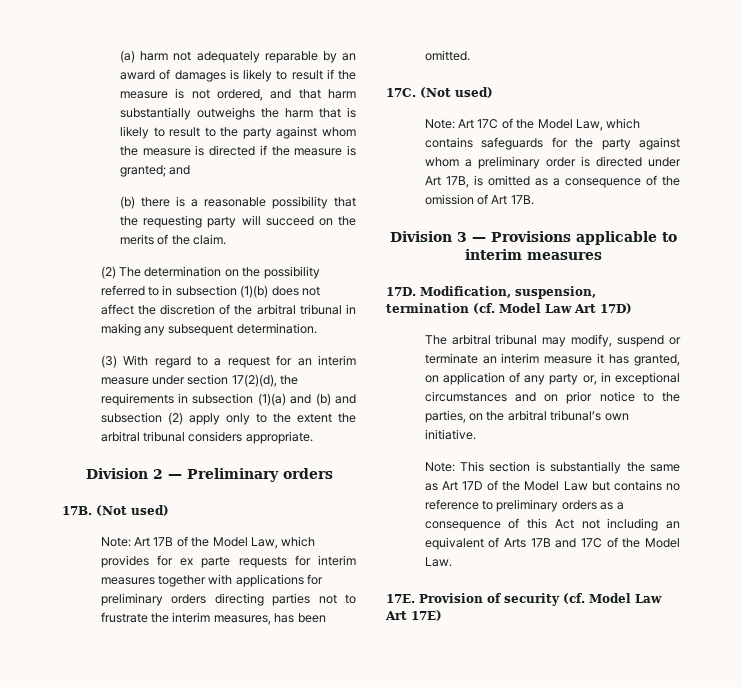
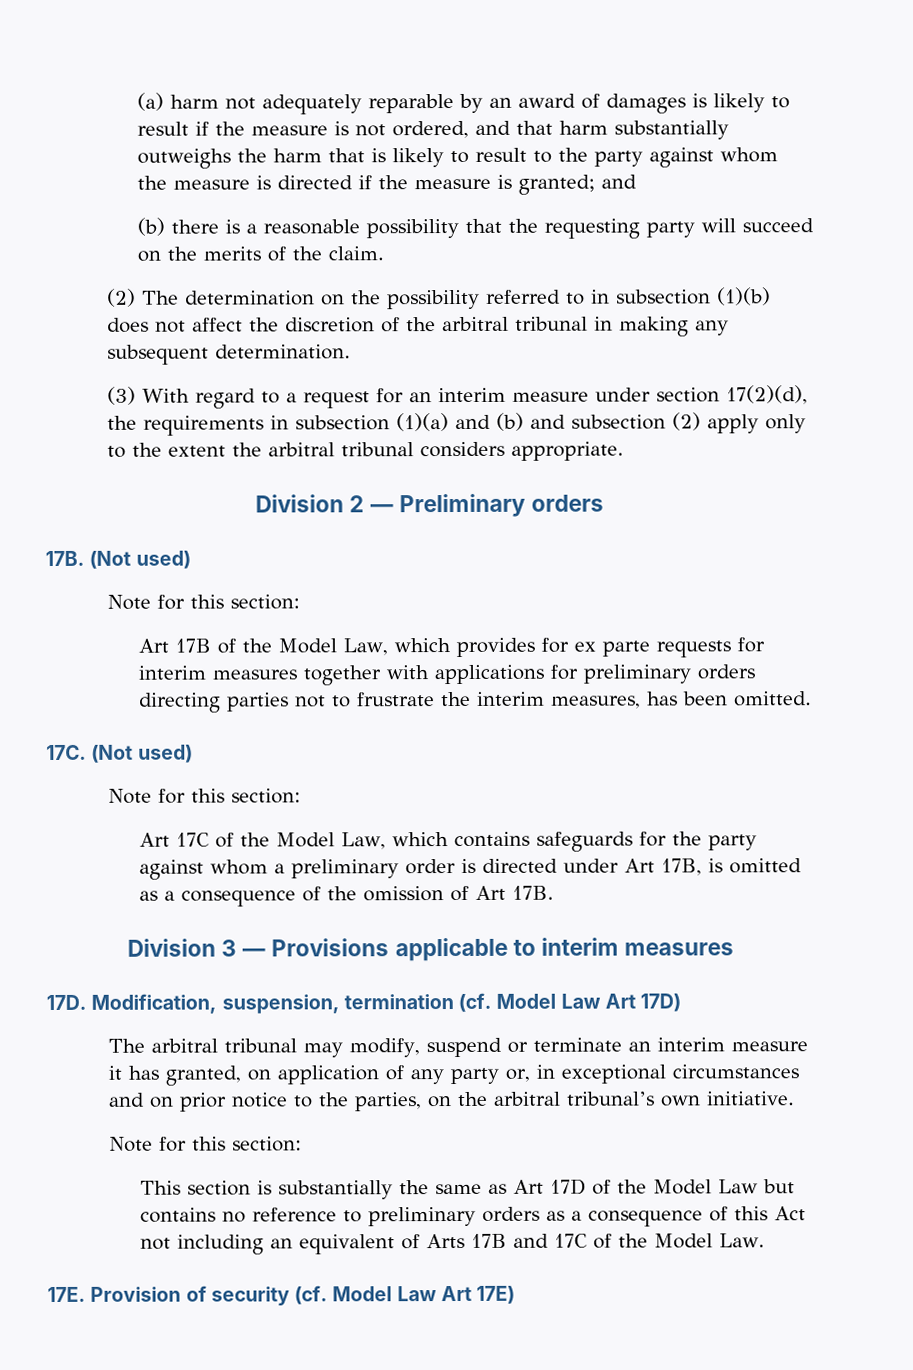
  17B. (Not used)
- Note: Art 17B of the Model Law, which provides for ex parte requests for interim measures together with applications for preliminary orders directing parties not to frustrate the interim measures, has been omitted.
+ Note for this section:
+ Art 17B of the Model Law, which provides for ex parte requests for interim measures together with applications for preliminary orders directing parties not to frustrate the interim measures, has been omitted.
  17C. (Not used)
- Note: Art 17C of the Model Law, which contains safeguards for the party against whom a preliminary order is directed under Art 17B, is omitted as a consequence of the omission of Art 17B.
+ Note for this section:
+ Art 17C of the Model Law, which contains safeguards for the party against whom a preliminary order is directed under Art 17B, is omitted as a consequence of the omission of Art 17B.
  The arbitral tribunal may modify, suspend or terminate an interim measure it has granted, on application of any party or, in exceptional circumstances and on prior notice to the parties, on the arbitral tribunal’s own initiative.
- Note: This section is substantially the same as Art 17D of the Model Law but contains no reference to preliminary orders as a consequence of this Act not including an equivalent of Arts 17B and 17C of the Model Law.
+ Note for this section:
+ This section is substantially the same as Art 17D of the Model Law but contains no reference to preliminary orders as a consequence of this Act not including an equivalent of Arts 17B and 17C of the Model Law.

